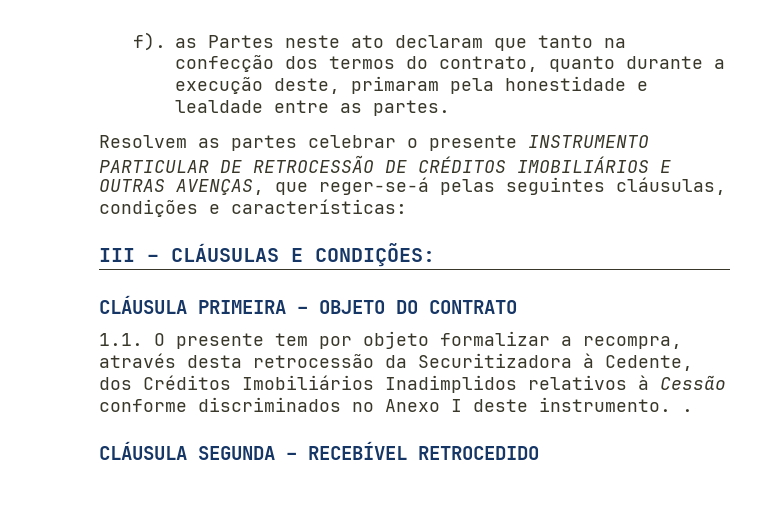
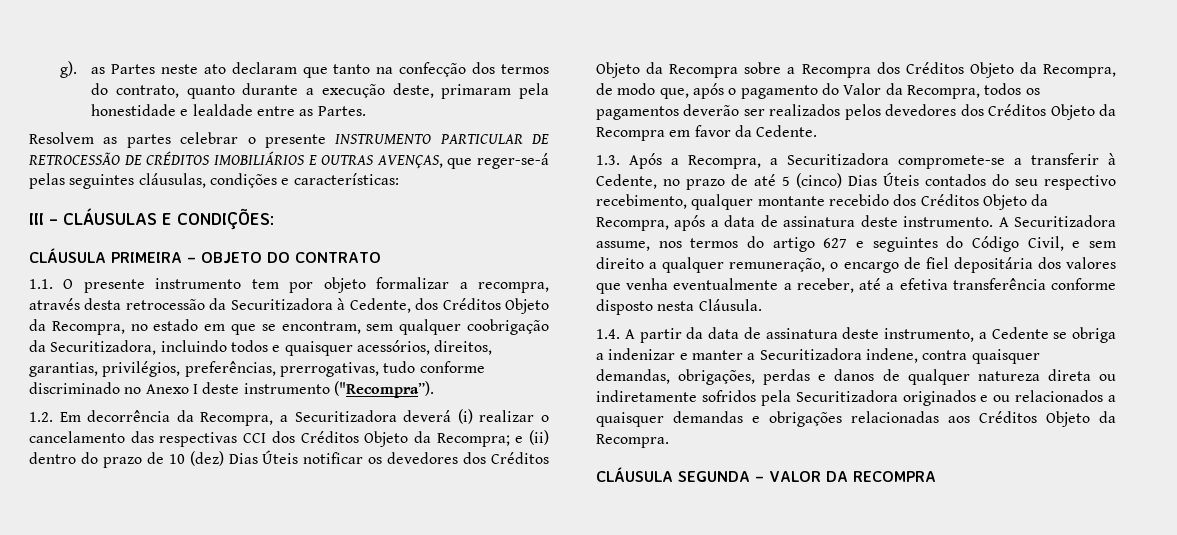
- f). as Partes neste ato declaram que tanto na confecção dos termos do contrato, quanto durante a execução deste, primaram pela honestidade e lealdade entre as partes.
+ g). as Partes neste ato declaram que tanto na confecção dos termos do contrato, quanto durante a execução deste, primaram pela honestidade e lealdade entre as Partes.
- 1.1. O presente tem por objeto formalizar a recompra, através desta retrocessão da Securitizadora à Cedente, dos Créditos Imobiliários Inadimplidos relativos à Cessão conforme discriminados no Anexo I deste instrumento. .
+ 1.1. O presente instrumento tem por objeto formalizar a recompra, através desta retrocessão da Securitizadora à Cedente, dos Créditos Objeto da Recompra, no estado em que se encontram, sem qualquer coobrigação da Securitizadora, incluindo todos e quaisquer acessórios, direitos, garantias, privilégios, preferências, prerrogativas, tudo conforme discriminado no Anexo I deste instrumento ("Recompra”).
+ 1.2. Em decorrência da Recompra, a Securitizadora deverá (i) realizar o cancelamento das respectivas CCI dos Créditos Objeto da Recompra; e (ii) dentro do prazo de 10 (dez) Dias Úteis notificar os devedores dos Créditos Objeto da Recompra sobre a Recompra dos Créditos Objeto da Recompra, de modo que, após o pagamento do Valor da Recompra, todos os pagamentos deverão ser realizados pelos devedores dos Créditos Objeto da Recompra em favor da Cedente.
+ 1.3. Após a Recompra, a Securitizadora compromete-se a transferir à Cedente, no prazo de até 5 (cinco) Dias Úteis contados do seu respectivo recebimento, qualquer montante recebido dos Créditos Objeto da Recompra, após a data de assinatura deste instrumento. A Securitizadora assume, nos termos do artigo 627 e seguintes do Código Civil, e sem direito a qualquer remuneração, o encargo de fiel depositária dos valores que venha eventualmente a receber, até a efetiva transferência conforme disposto nesta Cláusula.
+ 1.4. A partir da data de assinatura deste instrumento, a Cedente se obriga a indenizar e manter a Securitizadora indene, contra quaisquer demandas, obrigações, perdas e danos de qualquer natureza direta ou indiretamente sofridos pela Securitizadora originados e ou relacionados a quaisquer demandas e obrigações relacionadas aos Créditos Objeto da Recompra.
- CLÁUSULA SEGUNDA – RECEBÍVEL RETROCEDIDO
+ CLÁUSULA SEGUNDA – VALOR DA RECOMPRA

